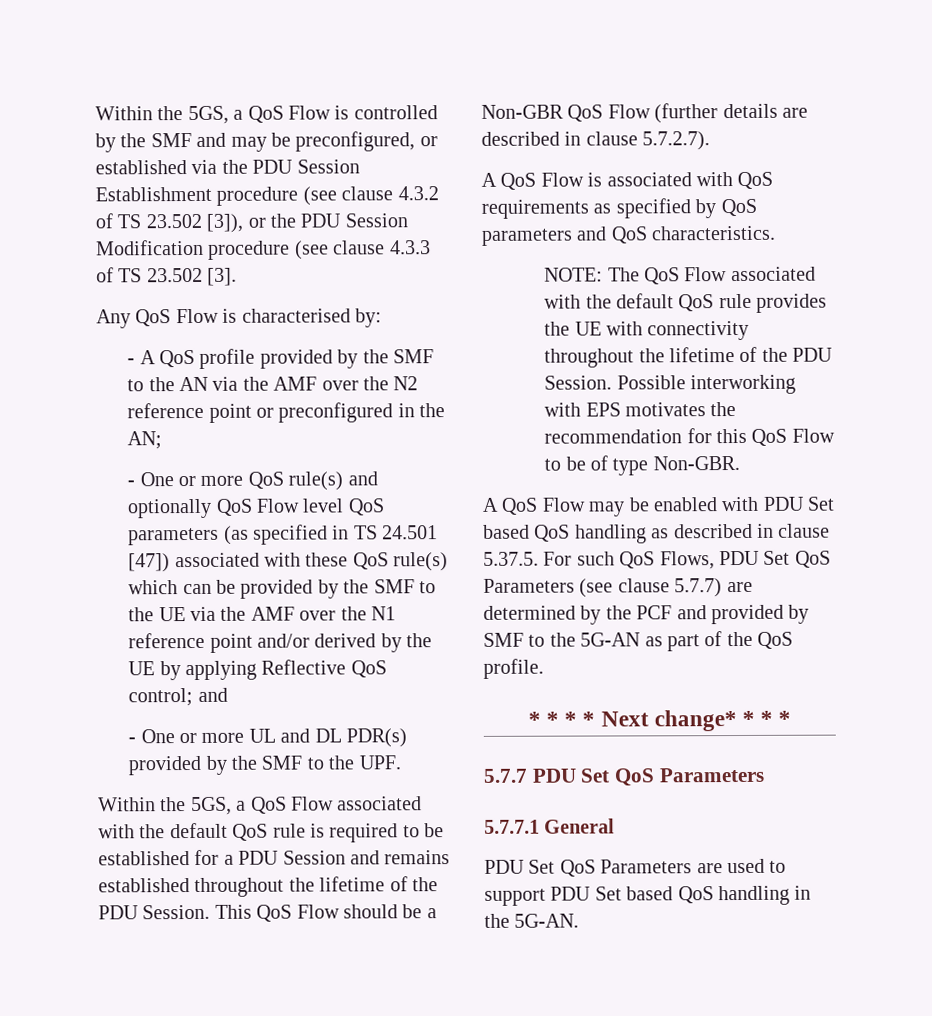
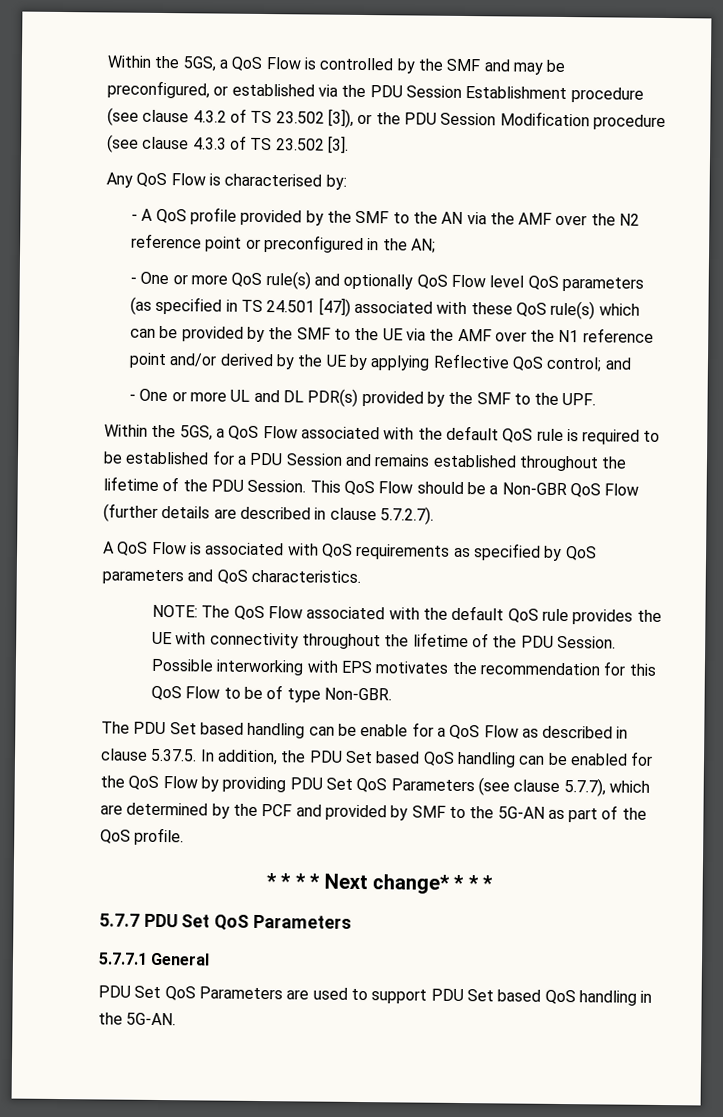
- A QoS Flow may be enabled with PDU Set based QoS handling as described in clause 5.37.5. For such QoS Flows, PDU Set QoS Parameters (see clause 5.7.7) are determined by the PCF and provided by SMF to the 5G-AN as part of the QoS profile.
+ The PDU Set based handling can be enable for a QoS Flow as described in clause 5.37.5. In addition, the PDU Set based QoS handling can be enabled for the QoS Flow by providing PDU Set QoS Parameters (see clause 5.7.7), which are determined by the PCF and provided by SMF to the 5G-AN as part of the QoS profile.

